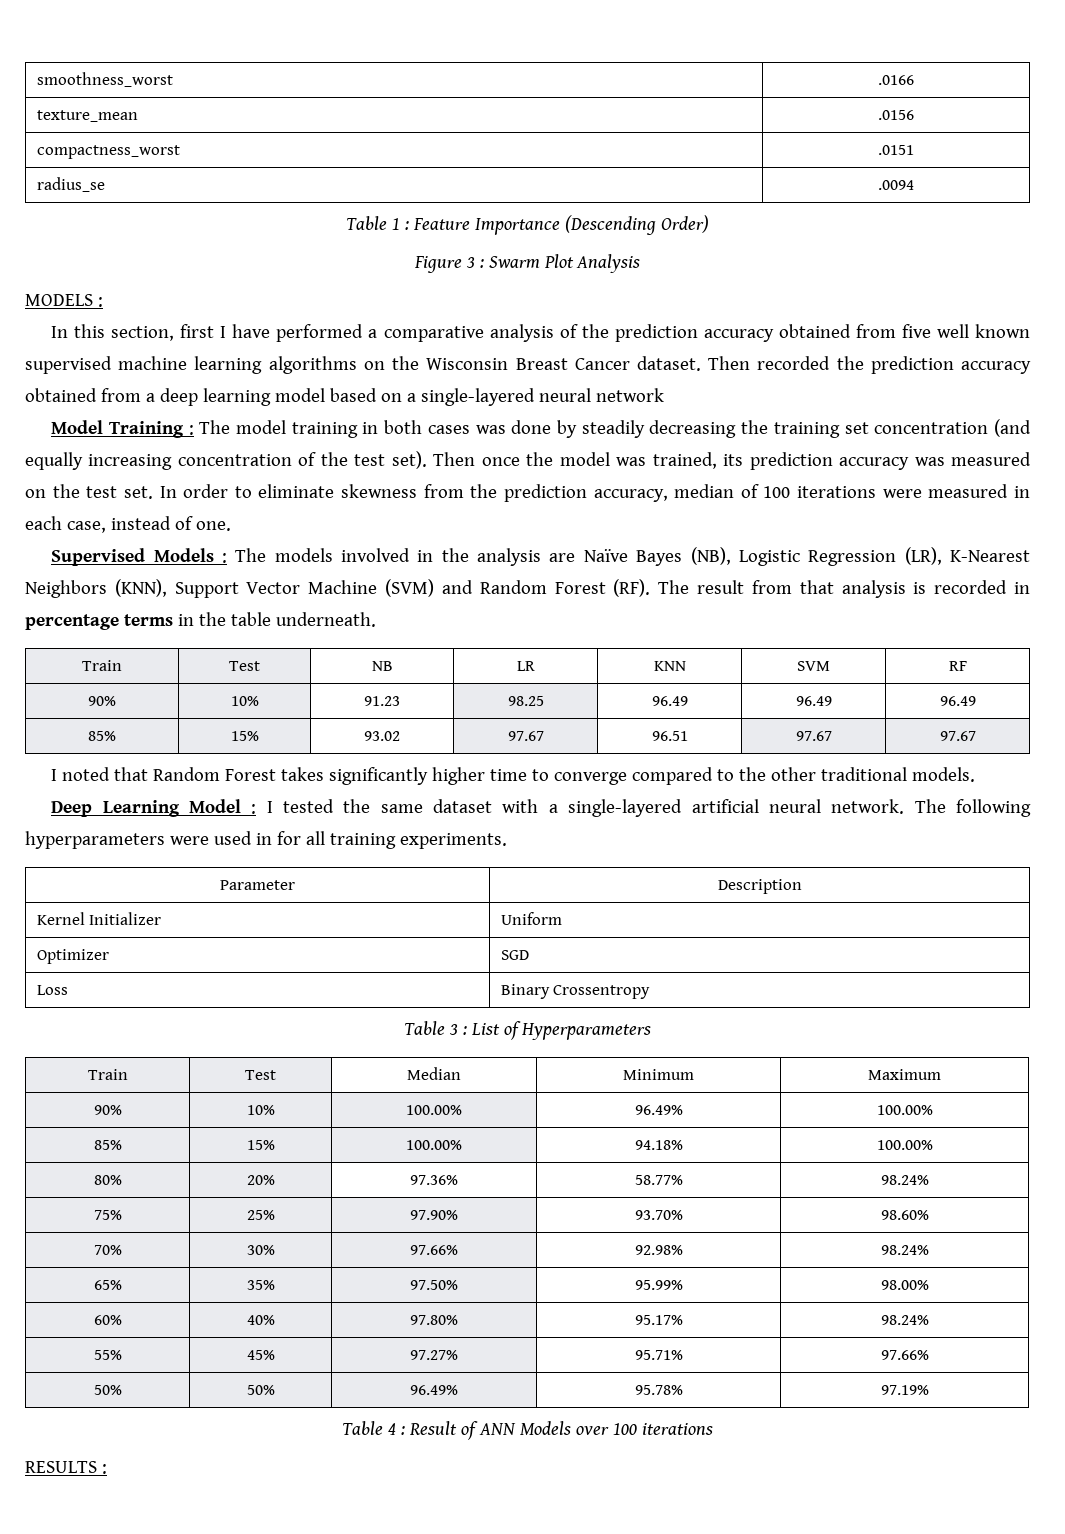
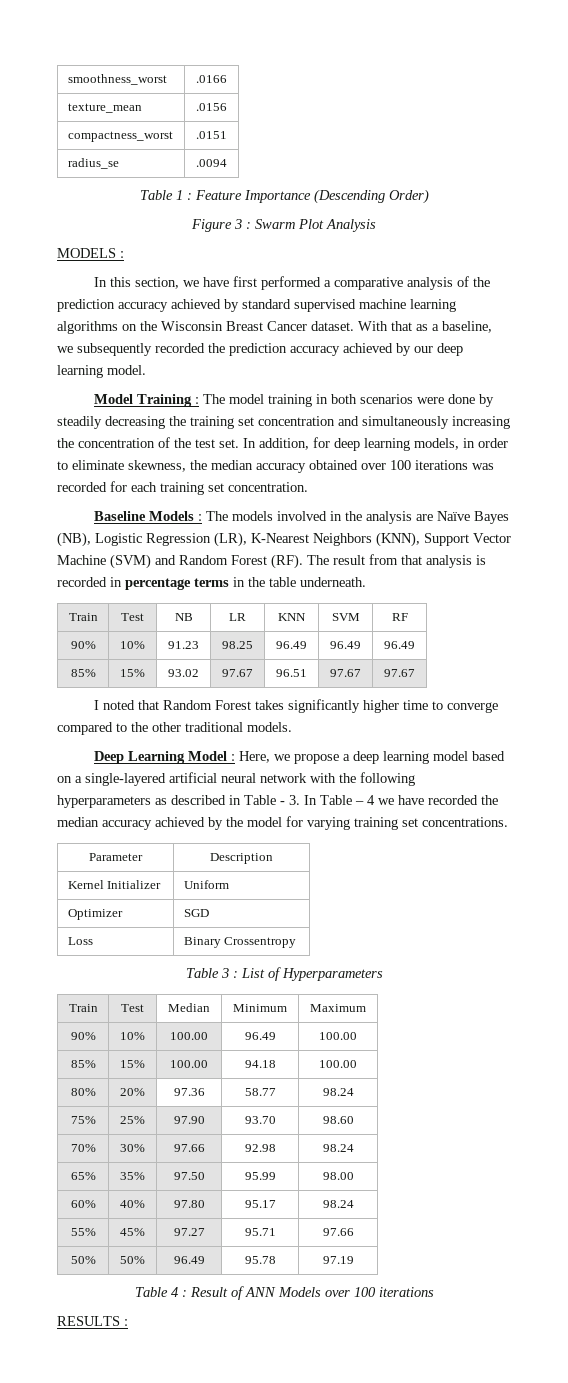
- In this section, first I have performed a comparative analysis of the prediction accuracy obtained from five well known supervised machine learning algorithms on the Wisconsin Breast Cancer dataset.
+ In this section, we have first performed a comparative analysis of the prediction accuracy achieved by standard supervised machine learning algorithms on the Wisconsin Breast Cancer dataset.
- Then recorded the prediction accuracy obtained from a deep learning model based on a single-layered neural network
+ With that as a baseline, we subsequently recorded the prediction accuracy achieved by our deep learning model.
- Model Training : The model training in both cases was done by steadily decreasing the training set concentration (and equally increasing concentration of the test set). Then once the model was trained, its prediction accuracy was measured on the test set. In order to eliminate skewness from the prediction accuracy, median of 100 iterations were measured in each case, instead of one.
- Supervised Models : The models involved in the analysis are Naïve Bayes (NB), Logistic Regression (LR), K-Nearest Neighbors (KNN), Support Vector Machine (SVM) and Random Forest (RF). The result from that analysis is recorded in percentage terms in the table underneath.
+ Model Training : The model training in both scenarios were done by steadily decreasing the training set concentration and simultaneously increasing the concentration of the test set. In addition, for deep learning models, in order to eliminate skewness, the median accuracy obtained over 100 iterations was recorded for each training set concentration.
+ Baseline Models : The models involved in the analysis are Naïve Bayes (NB), Logistic Regression (LR), K-Nearest Neighbors (KNN), Support Vector Machine (SVM) and Random Forest (RF). The result from that analysis is recorded in percentage terms in the table underneath.
- Deep Learning Model : I tested the same dataset with a single-layered artificial neural network. The following hyperparameters were used in for all training experiments.
+ Deep Learning Model : Here, we propose a deep learning model based on a single-layered artificial neural network with the following hyperparameters as described in Table - 3. In Table – 4 we have recorded the median accuracy achieved by the model for varying training set concentrations.
- 90% | 10% | 100.00% | 96.49% | 100.00%
- 85% | 15% | 100.00% | 94.18% | 100.00%
+ 90% | 10% | 100.00 | 96.49 | 100.00
+ 85% | 15% | 100.00 | 94.18 | 100.00
- 80% | 20% | 97.36% | 58.77% | 98.24%
+ 80% | 20% | 97.36 | 58.77 | 98.24
- 75% | 25% | 97.90% | 93.70% | 98.60%
+ 75% | 25% | 97.90 | 93.70 | 98.60
- 70% | 30% | 97.66% | 92.98% | 98.24%
+ 70% | 30% | 97.66 | 92.98 | 98.24
- 65% | 35% | 97.50% | 95.99% | 98.00%
+ 65% | 35% | 97.50 | 95.99 | 98.00
- 60% | 40% | 97.80% | 95.17% | 98.24%
+ 60% | 40% | 97.80 | 95.17 | 98.24
- 55% | 45% | 97.27% | 95.71% | 97.66%
+ 55% | 45% | 97.27 | 95.71 | 97.66
- 50% | 50% | 96.49% | 95.78% | 97.19%
+ 50% | 50% | 96.49 | 95.78 | 97.19

